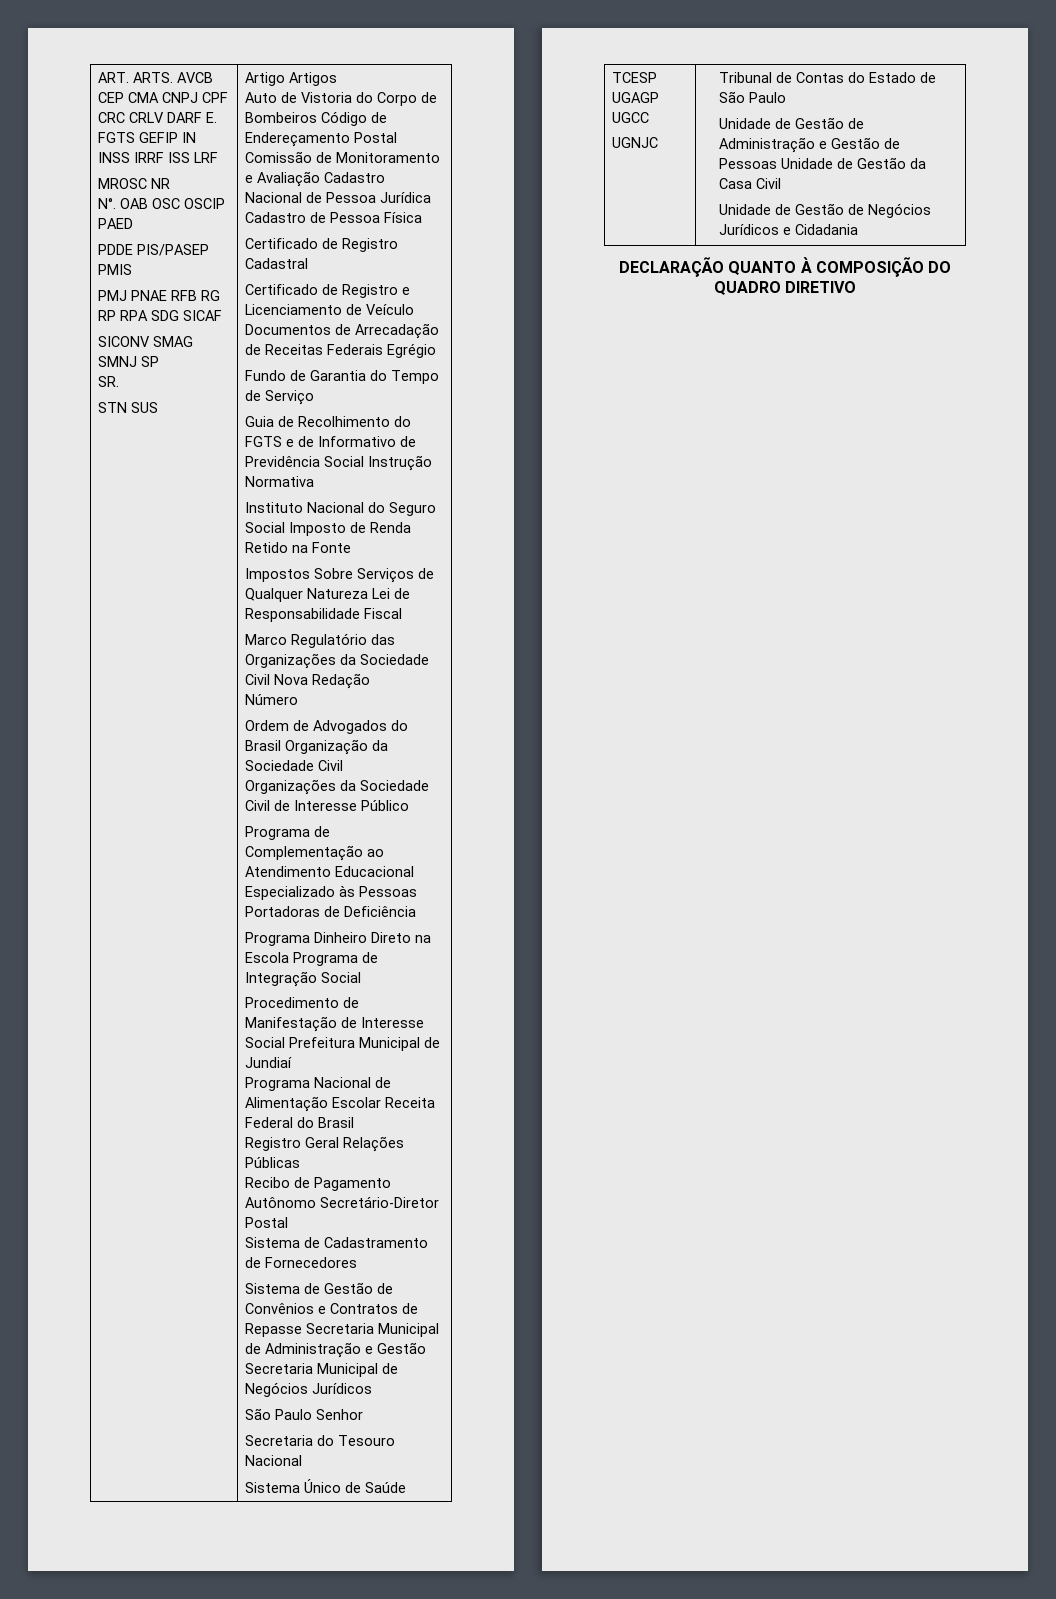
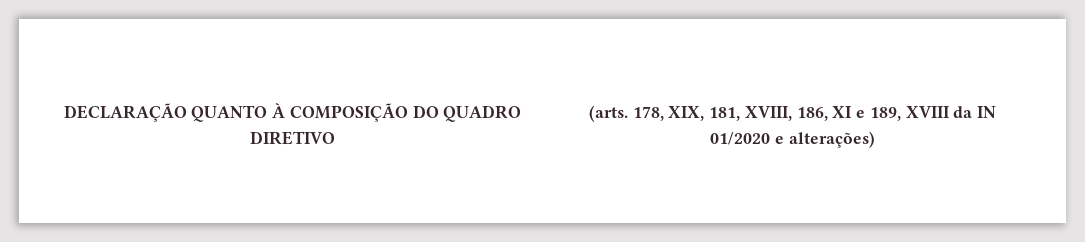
- ART. ARTS. AVCB CEP CMA CNPJ CPF CRC CRLV DARF E. FGTS GEFIP IN INSS IRRF ISS LRF
- MROSC NR
- N°. OAB OSC OSCIP PAED
- PDDE PIS/PASEP PMIS
- PMJ PNAE RFB RG RP RPA SDG SICAF
- SICONV SMAG SMNJ SP
- SR.
- STN SUS | Artigo Artigos
- Auto de Vistoria do Corpo de Bombeiros Código de Endereçamento Postal Comissão de Monitoramento e Avaliação Cadastro Nacional de Pessoa Jurídica Cadastro de Pessoa Física
- Certificado de Registro Cadastral
- Certificado de Registro e Licenciamento de Veículo Documentos de Arrecadação de Receitas Federais Egrégio
- Fundo de Garantia do Tempo de Serviço
- Guia de Recolhimento do FGTS e de Informativo de Previdência Social Instrução Normativa
- Instituto Nacional do Seguro Social Imposto de Renda Retido na Fonte
- Impostos Sobre Serviços de Qualquer Natureza Lei de Responsabilidade Fiscal
- Marco Regulatório das Organizações da Sociedade Civil Nova Redação
- Número
- Ordem de Advogados do Brasil Organização da Sociedade Civil
- Organizações da Sociedade Civil de Interesse Público
- Programa de Complementação ao Atendimento Educacional Especializado às Pessoas Portadoras de Deficiência
- Programa Dinheiro Direto na Escola Programa de Integração Social
- Procedimento de Manifestação de Interesse Social Prefeitura Municipal de Jundiaí
- Programa Nacional de Alimentação Escolar Receita Federal do Brasil
- Registro Geral Relações Públicas
- Recibo de Pagamento Autônomo Secretário-Diretor Postal
- Sistema de Cadastramento de Fornecedores
- Sistema de Gestão de Convênios e Contratos de Repasse Secretaria Municipal de Administração e Gestão Secretaria Municipal de Negócios Jurídicos
- São Paulo Senhor
- Secretaria do Tesouro Nacional
- Sistema Único de Saúde
- TCESP UGAGP UGCC
- UGNJC | Tribunal de Contas do Estado de São Paulo
- Unidade de Gestão de Administração e Gestão de Pessoas Unidade de Gestão da Casa Civil
- Unidade de Gestão de Negócios Jurídicos e Cidadania
+ (arts. 178, XIX, 181, XVIII, 186, XI e 189, XVIII da IN 01/2020 e alterações)

